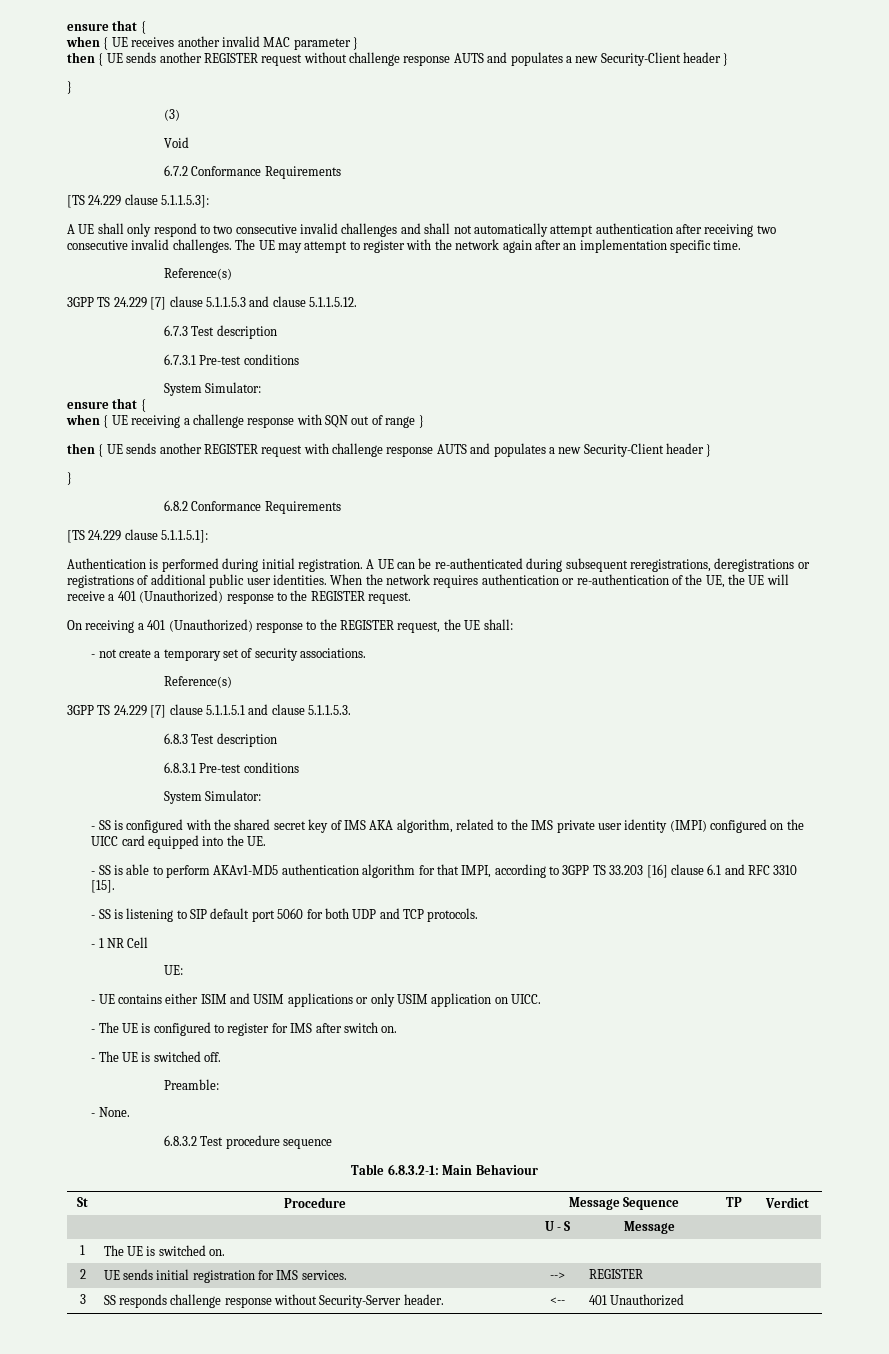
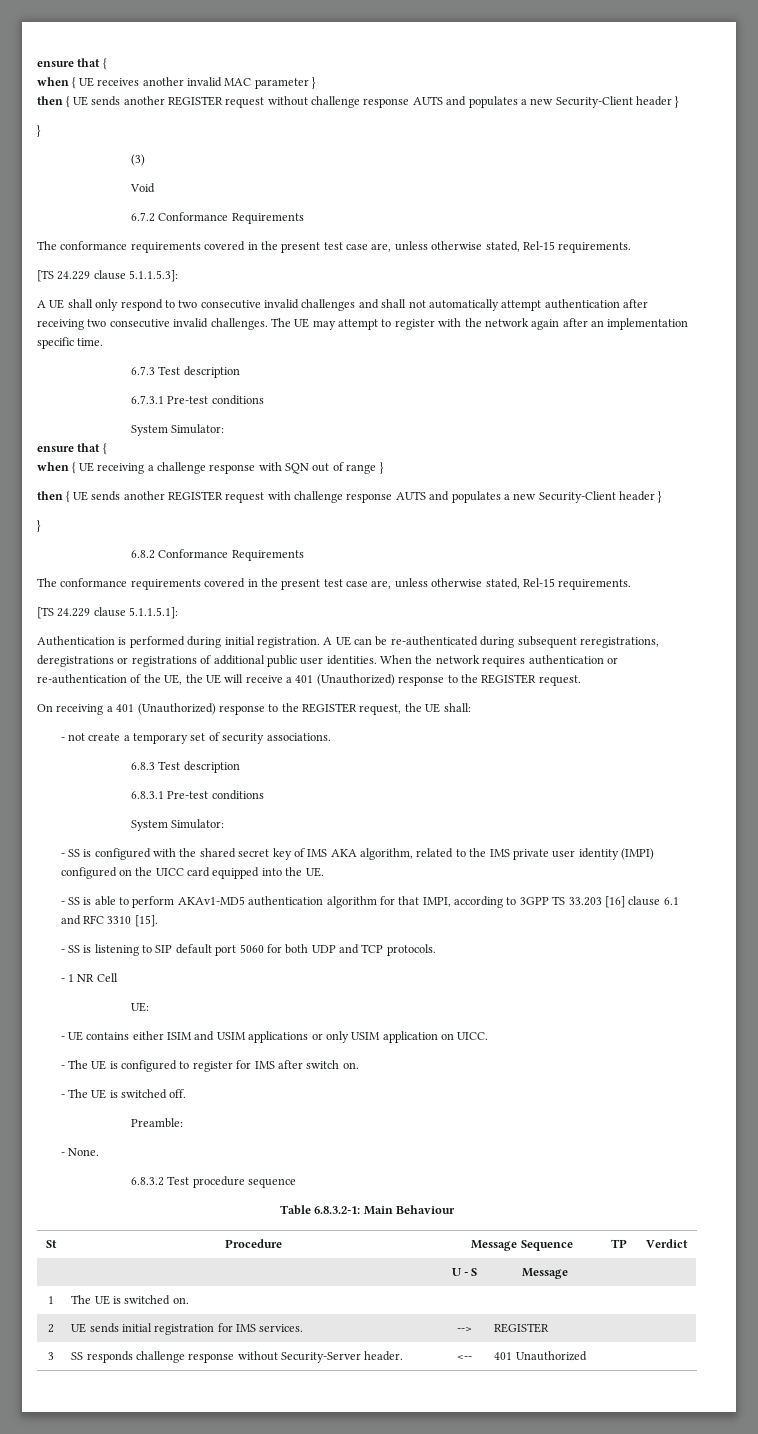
  6.7.2 Conformance Requirements
+ The conformance requirements covered in the present test case are, unless otherwise stated, Rel-15 requirements.
  The UE may attempt to register with the network again after an implementation specific time.
- Reference(s)
- 3GPP TS 24.229 [7] clause 5.1.1.5.3 and clause 5.1.1.5.12.
  6.8.2 Conformance Requirements
+ The conformance requirements covered in the present test case are, unless otherwise stated, Rel-15 requirements.
  - not create a temporary set of security associations.
- Reference(s)
- 3GPP TS 24.229 [7] clause 5.1.1.5.1 and clause 5.1.1.5.3.

